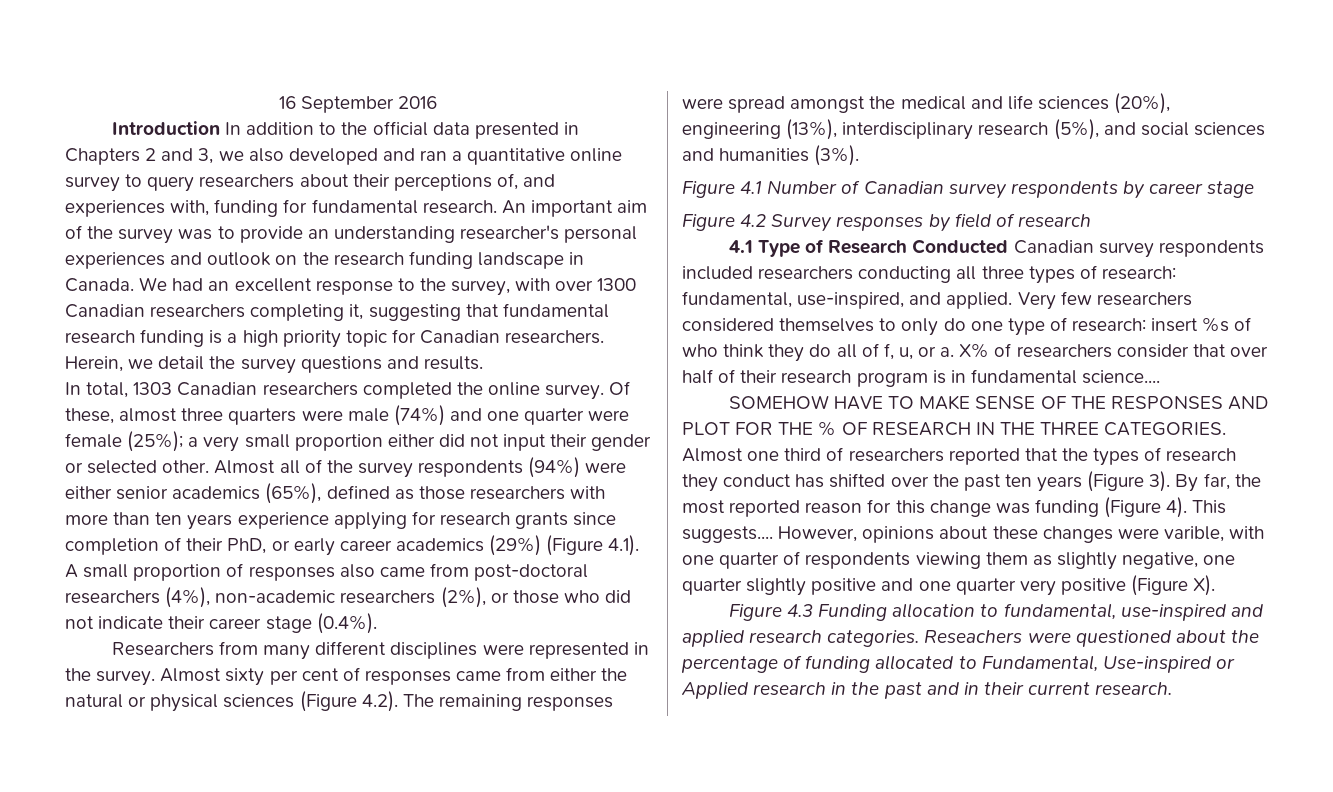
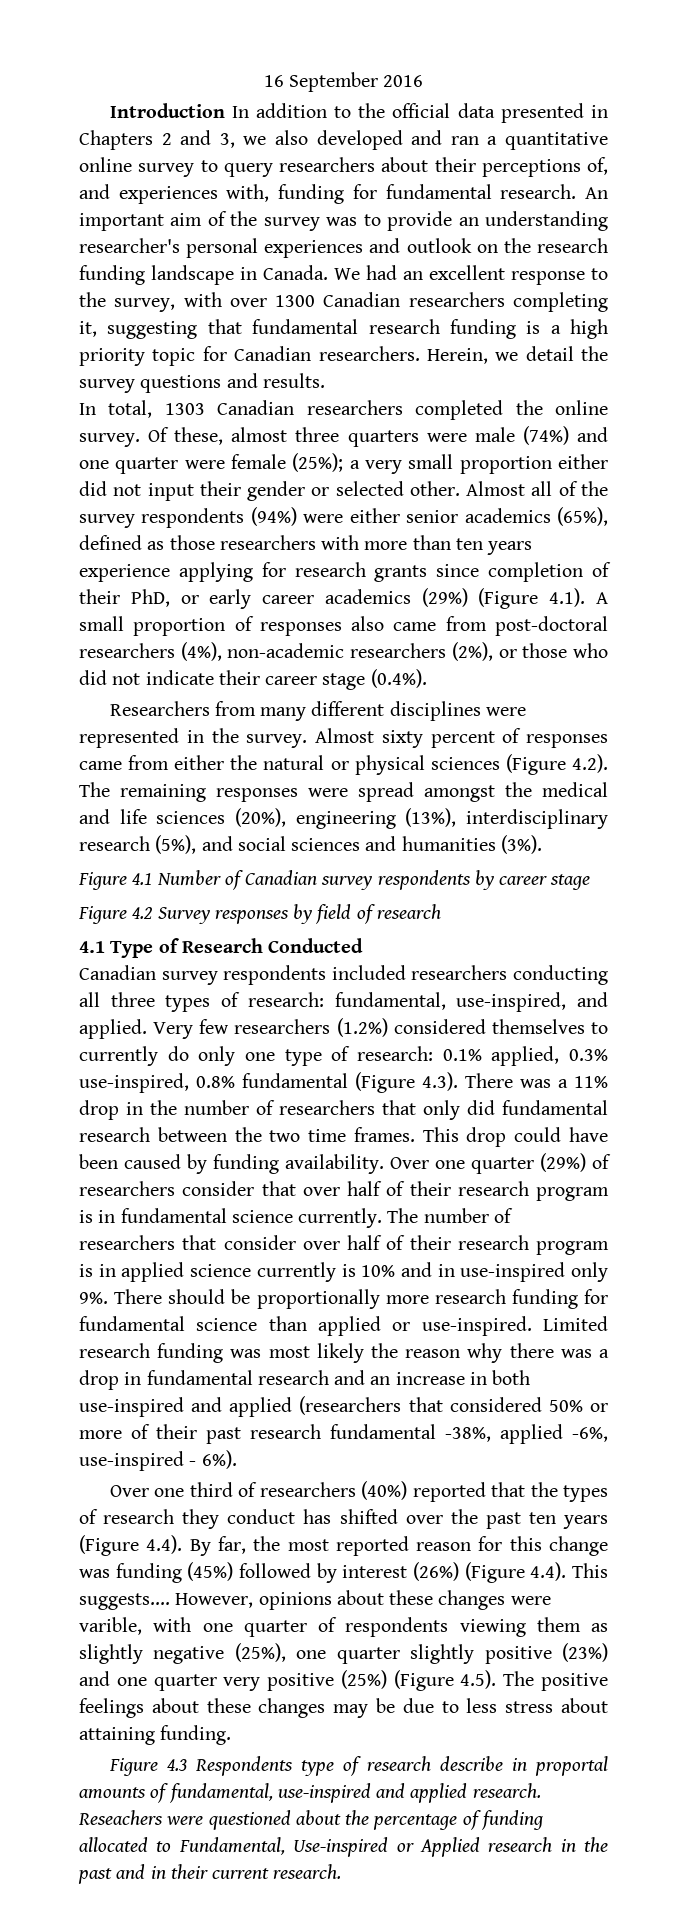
- Almost sixty per cent of responses came from either the natural or physical sciences (Figure 4.2). The remaining responses were spread amongst the medical and life sciences (20%), engineering (13%), interdisciplinary research (5%), and social sciences and humanities (3%).
+ Almost sixty percent of responses came from either the natural or physical sciences (Figure 4.2). The remaining responses were spread amongst the medical and life sciences (20%), engineering (13%), interdisciplinary research (5%), and social sciences and humanities (3%).
- 4.1 Type of Research Conducted Canadian survey respondents included researchers conducting all three types of research: fundamental, use-inspired, and applied.
+ 4.1 Type of Research Conducted
+ Canadian survey respondents included researchers conducting all three types of research: fundamental, use-inspired, and applied.
- Very few researchers considered themselves to only do one type of research: insert %s of who think they do all of f, u, or a. X% of researchers consider that over half of their research program is in fundamental science....
- SOMEHOW HAVE TO MAKE SENSE OF THE RESPONSES AND PLOT FOR THE % OF RESEARCH IN THE THREE CATEGORIES. Almost one third of researchers reported that the types of research they conduct has shifted over the past ten years (Figure 3). By far, the most reported reason for this change was funding (Figure 4). This suggests....
+ Very few researchers (1.2%) considered themselves to currently do only one type of research: 0.1% applied, 0.3% use-inspired, 0.8% fundamental (Figure 4.3). There was a 11% drop in the number of researchers that only did fundamental research between the two time frames. This drop could have been caused by funding availability. Over one quarter (29%) of researchers consider that over half of their research program is in fundamental science currently. The number of researchers that consider over half of their research program is in applied science currently is 10% and in use-inspired only 9%. There should be proportionally more research funding for fundamental science than applied or use-inspired. Limited research funding was most likely the reason why there was a drop in fundamental research and an increase in both use-inspired and applied (researchers that considered 50% or more of their past research fundamental -38%, applied -6%, use-inspired - 6%).
+ Over one third of researchers (40%) reported that the types of research they conduct has shifted over the past ten years (Figure 4.4). By far, the most reported reason for this change was funding (45%) followed by interest (26%) (Figure 4.4). This suggests....
- However, opinions about these changes were varible, with one quarter of respondents viewing them as slightly negative, one quarter slightly positive and one quarter very positive (Figure X).
- Figure 4.3 Funding allocation to fundamental, use-inspired and applied research categories.
+ However, opinions about these changes were varible, with one quarter of respondents viewing them as slightly negative (25%), one quarter slightly positive (23%) and one quarter very positive (25%) (Figure 4.5). The positive feelings about these changes may be due to less stress about attaining funding.
+ Figure 4.3 Respondents type of research describe in proportal amounts of fundamental, use-inspired and applied research.

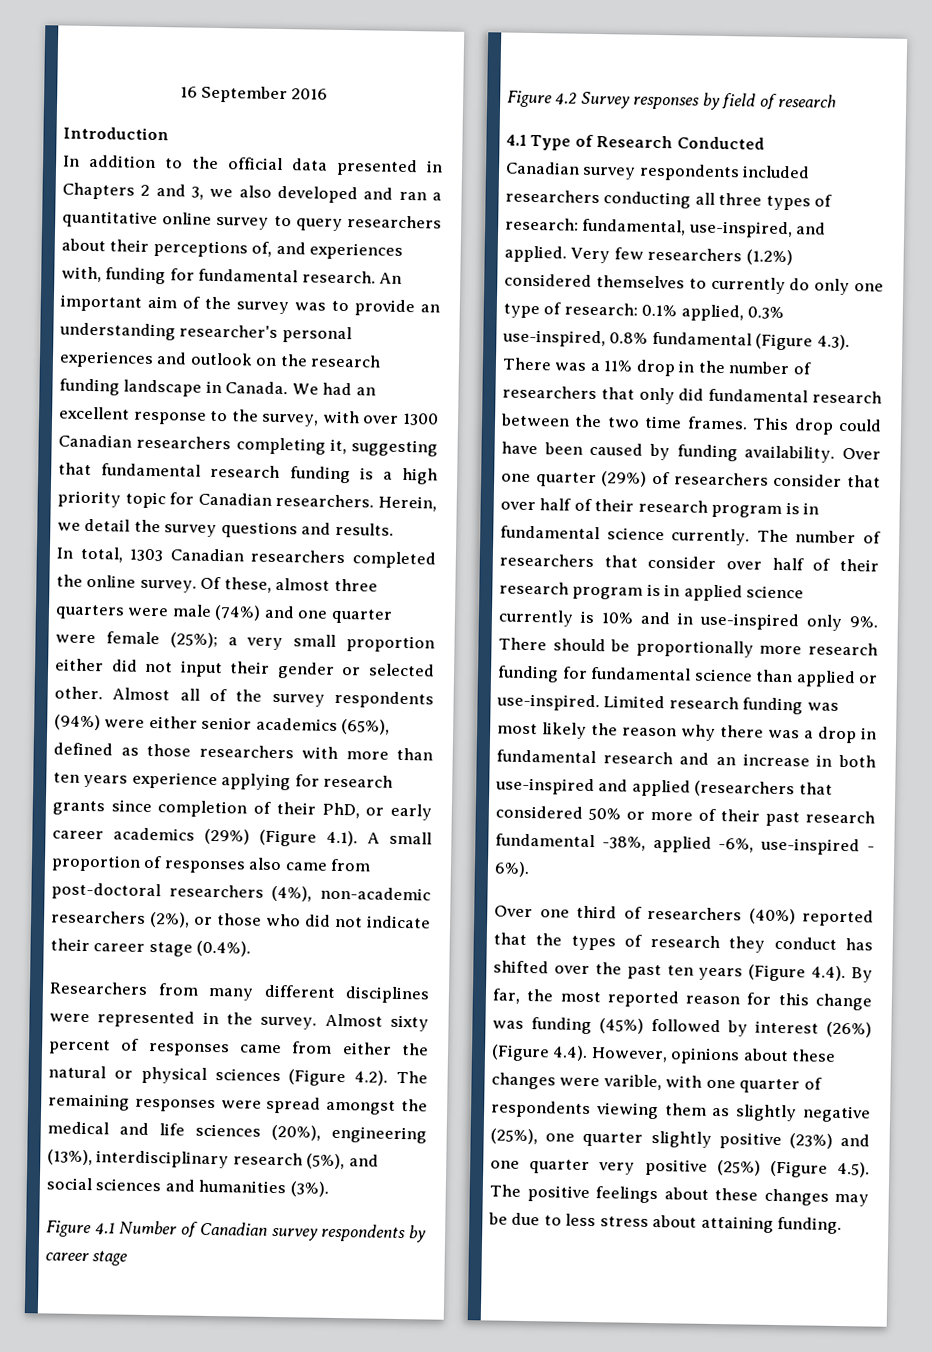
- Introduction In addition to the official data presented in Chapters 2 and 3, we also developed and ran a quantitative online survey to query researchers about their perceptions of, and experiences with, funding for fundamental research.
+ Introduction
+ In addition to the official data presented in Chapters 2 and 3, we also developed and ran a quantitative online survey to query researchers about their perceptions of, and experiences with, funding for fundamental research.
- Over one third of researchers (40%) reported that the types of research they conduct has shifted over the past ten years (Figure 4.4). By far, the most reported reason for this change was funding (45%) followed by interest (26%) (Figure 4.4). This suggests.... However, opinions about these changes were varible, with one quarter of respondents viewing them as slightly negative (25%), one quarter slightly positive (23%) and one quarter very positive (25%) (Figure 4.5). The positive feelings about these changes may be due to less stress about attaining funding.
+ Over one third of researchers (40%) reported that the types of research they conduct has shifted over the past ten years (Figure 4.4). By far, the most reported reason for this change was funding (45%) followed by interest (26%) (Figure 4.4). However, opinions about these changes were varible, with one quarter of respondents viewing them as slightly negative (25%), one quarter slightly positive (23%) and one quarter very positive (25%) (Figure 4.5). The positive feelings about these changes may be due to less stress about attaining funding.
- Figure 4.3 Respondents type of research describe in proportal amounts of fundamental, use-inspired and applied research. Reseachers were questioned about the percentage of funding allocated to Fundamental, Use-inspired or Applied research in the past and in their current research.

